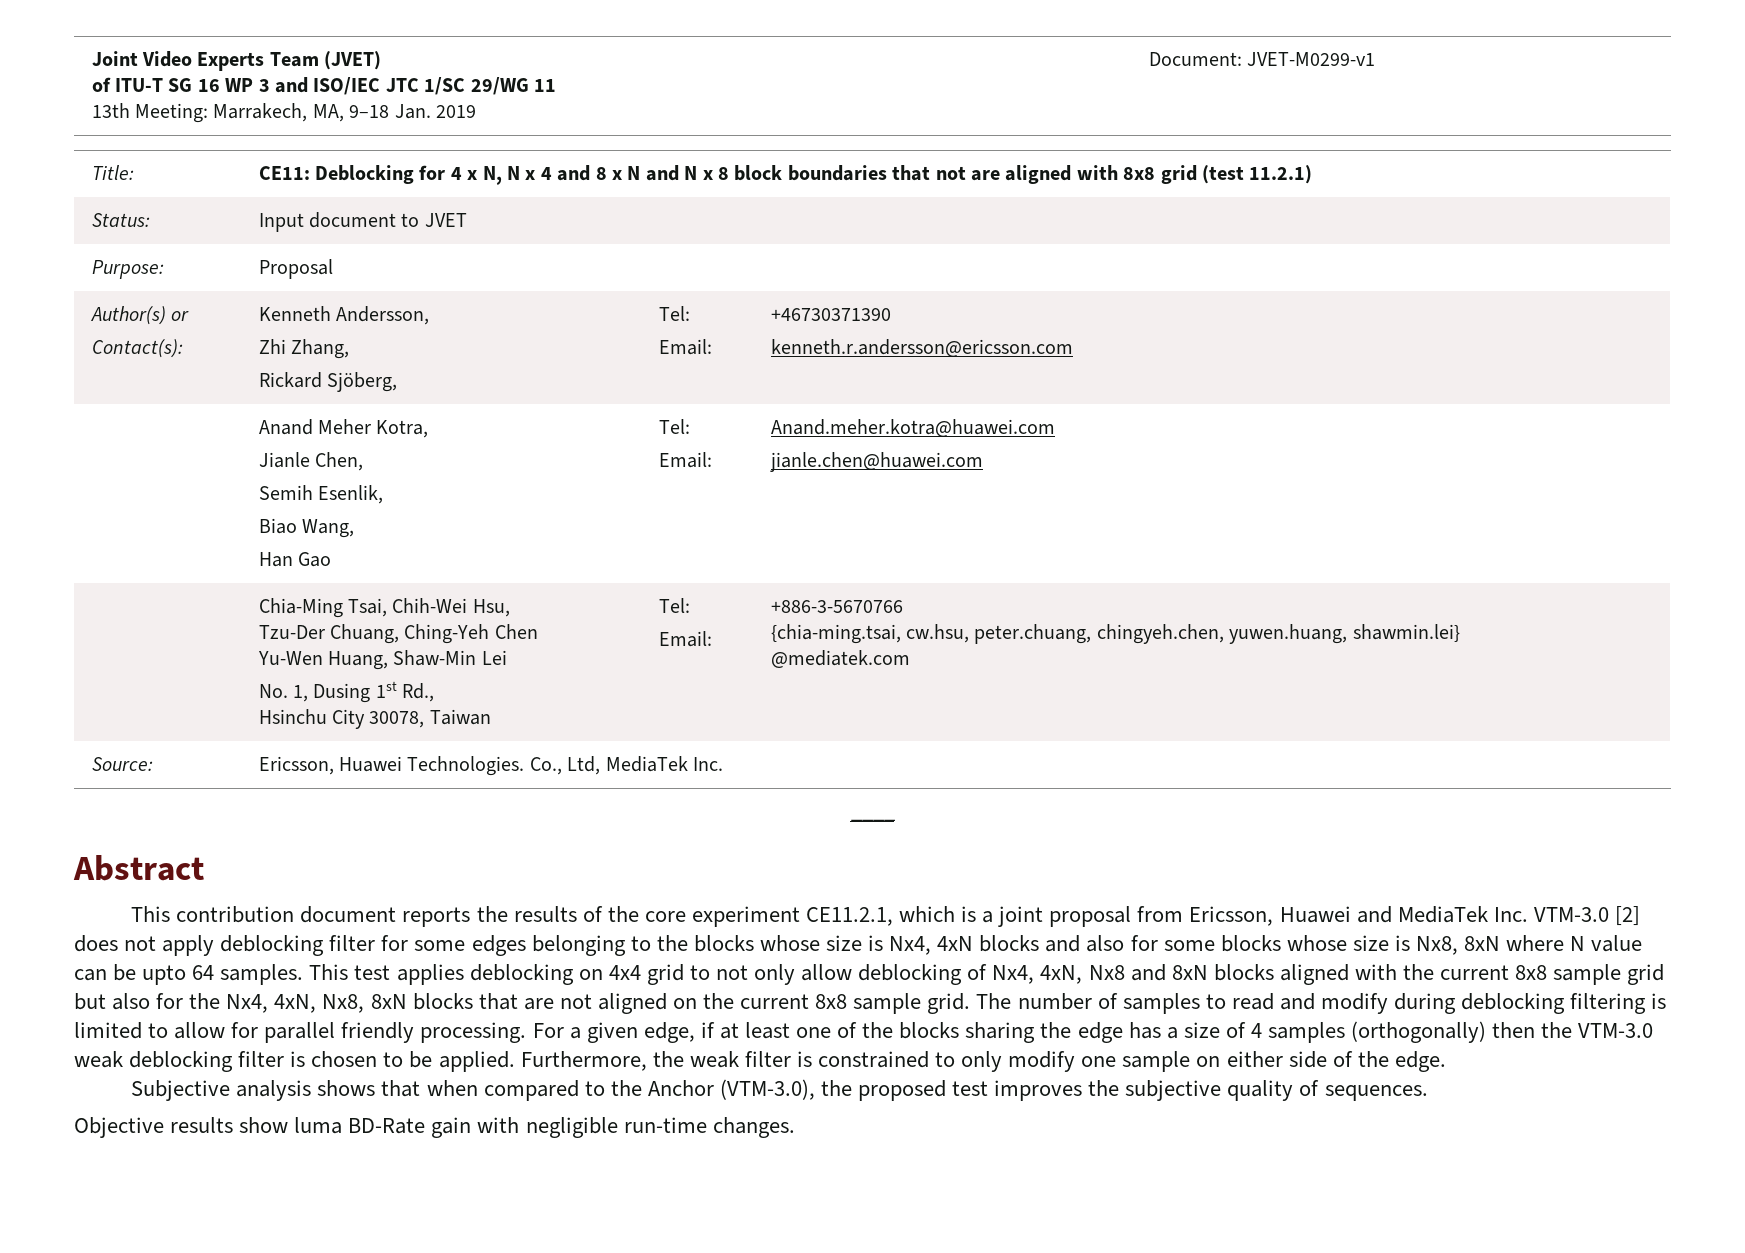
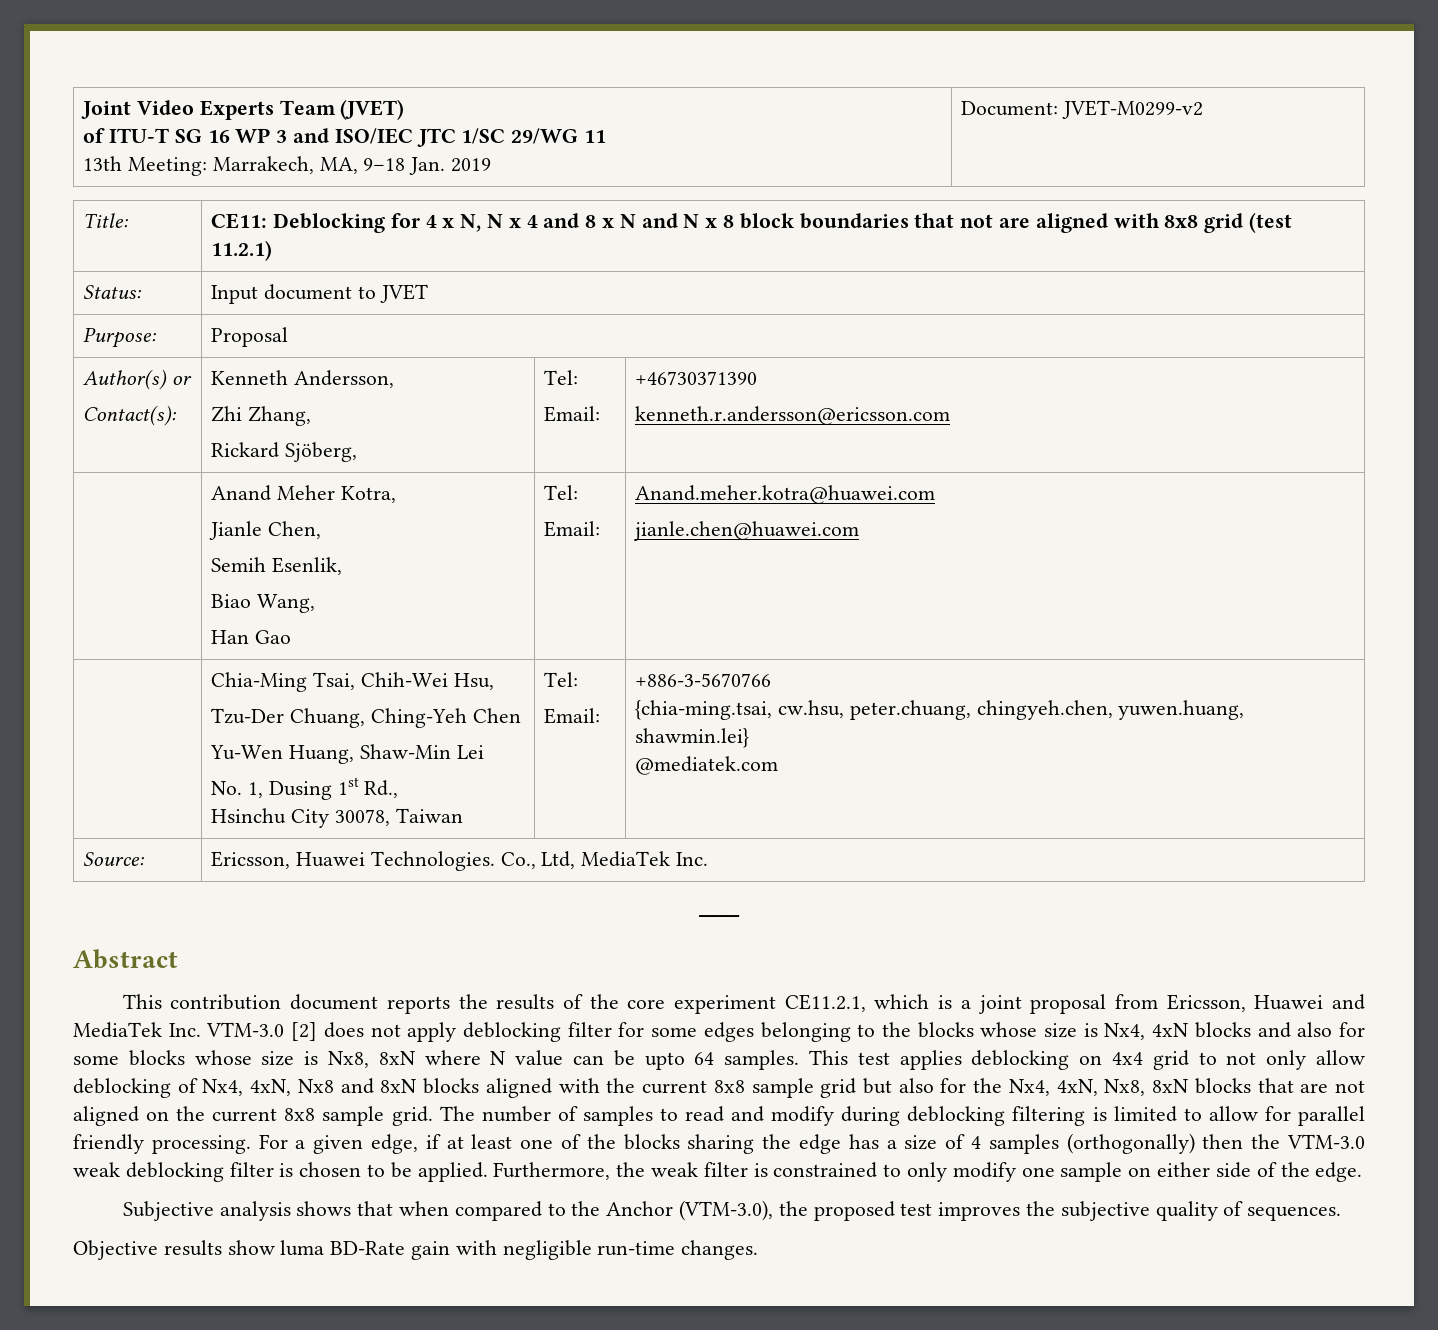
  Joint Video Experts Team (JVET)
  of ITU-T SG 16 WP 3 and ISO/IEC JTC 1/SC 29/WG 11
- 13th Meeting: Marrakech, MA, 9–18 Jan. 2019 | Document: JVET-M0299-v1
+ 13th Meeting: Marrakech, MA, 9–18 Jan. 2019 | Document: JVET-M0299-v2

